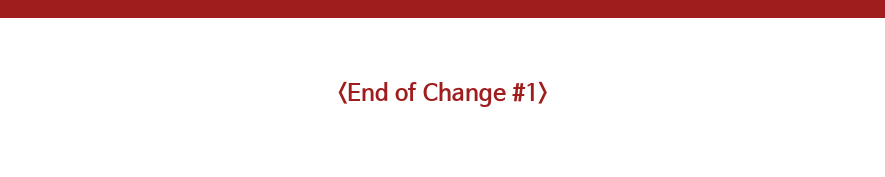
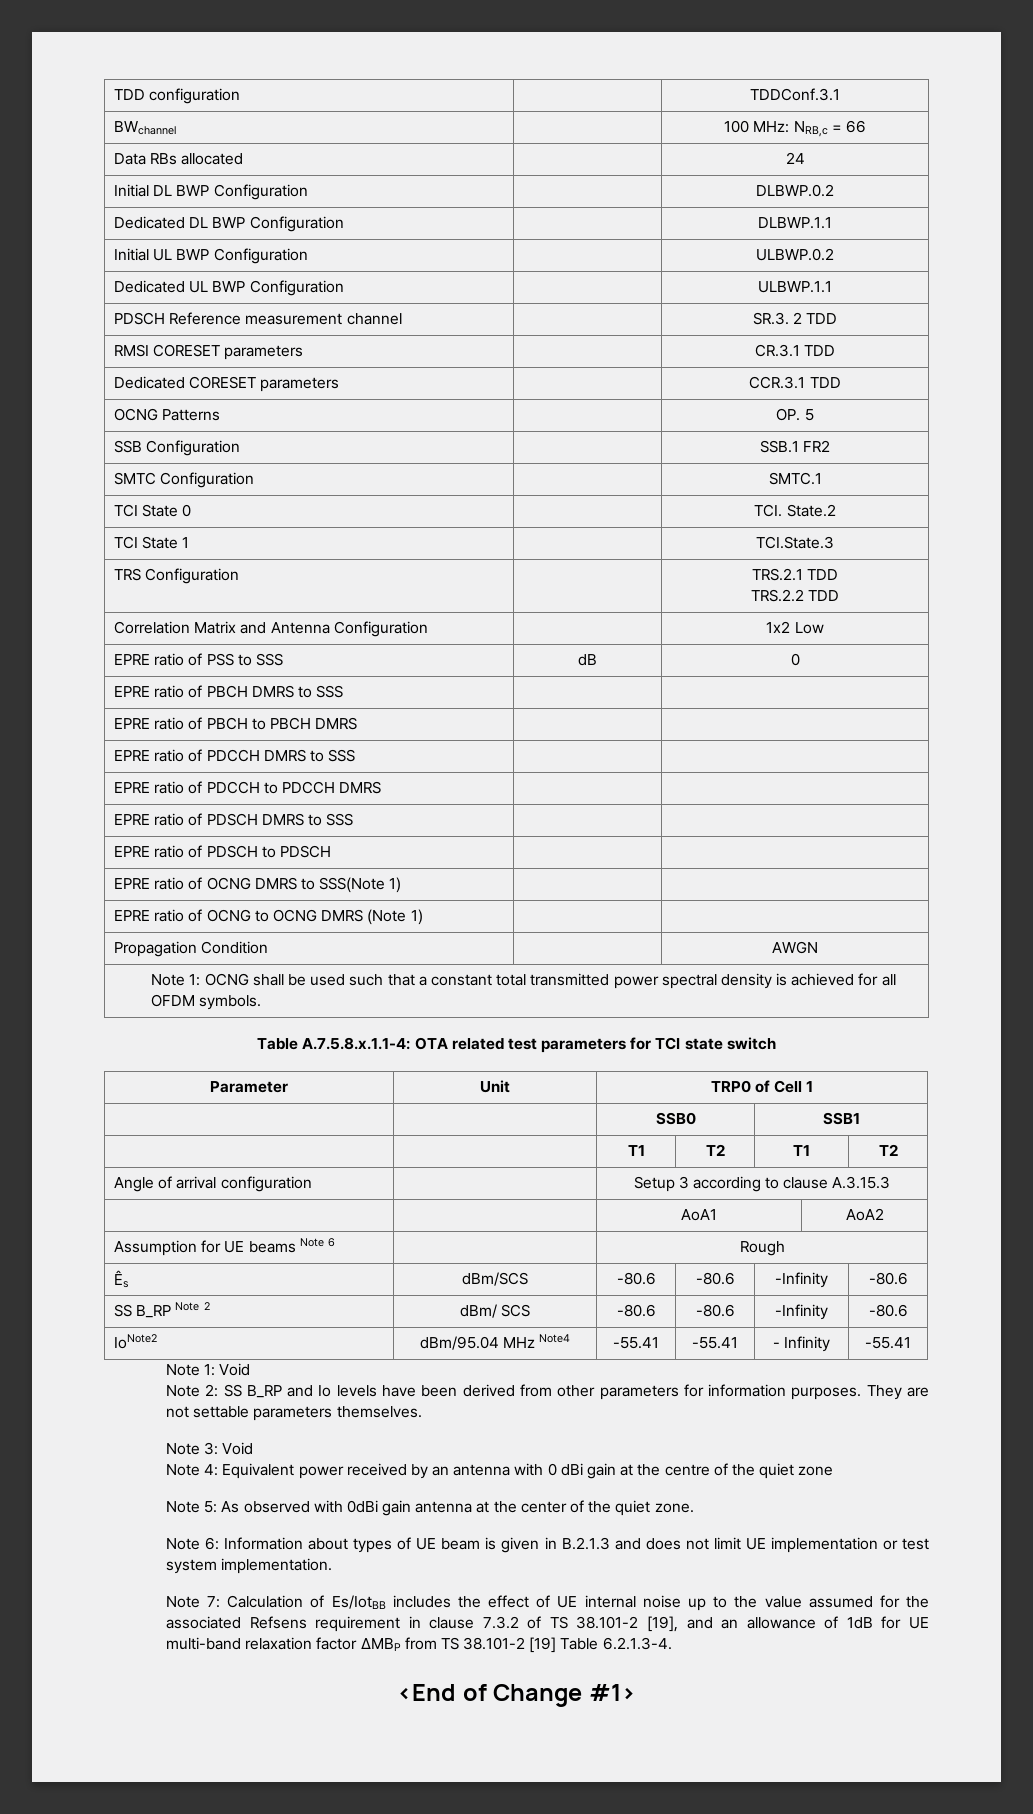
+ TDD configuration | | TDDConf.3.1
+ BWchannel | | 100 MHz: NRB,c = 66
+ Data RBs allocated | | 24
+ Initial DL BWP Configuration | | DLBWP.0.2
+ Dedicated DL BWP Configuration | | DLBWP.1.1
+ Initial UL BWP Configuration | | ULBWP.0.2
+ Dedicated UL BWP Configuration | | ULBWP.1.1
+ PDSCH Reference measurement channel | | SR.3. 2 TDD
+ RMSI CORESET parameters | | CR.3.1 TDD
+ Dedicated CORESET parameters | | CCR.3.1 TDD
+ OCNG Patterns | | OP. 5
+ SSB Configuration | | SSB.1 FR2
+ SMTC Configuration | | SMTC.1
+ TCI State 0 | | TCI. State.2
+ TCI State 1 | | TCI.State.3
+ TRS Configuration | | TRS.2.1 TDD
+ TRS.2.2 TDD
+ Correlation Matrix and Antenna Configuration | | 1x2 Low
+ EPRE ratio of PSS to SSS | dB | 0
+ EPRE ratio of PBCH DMRS to SSS | |
+ EPRE ratio of PBCH to PBCH DMRS | |
+ EPRE ratio of PDCCH DMRS to SSS | |
+ EPRE ratio of PDCCH to PDCCH DMRS | |
+ EPRE ratio of PDSCH DMRS to SSS | |
+ EPRE ratio of PDSCH to PDSCH | |
+ EPRE ratio of OCNG DMRS to SSS(Note 1) | |
+ EPRE ratio of OCNG to OCNG DMRS (Note 1) | |
+ Propagation Condition | | AWGN
+ Note 1: OCNG shall be used such that a constant total transmitted power spectral density is achieved for all OFDM symbols.
+ Table A.7.5.8.x.1.1-4: OTA related test parameters for TCI state switch
+ Parameter | Unit | TRP0 of Cell 1
+ | | SSB0 | SSB1
+ | | T1 | T2 | T1 | T2
+ Angle of arrival configuration | | Setup 3 according to clause A.3.15.3
+ | | AoA1 | AoA2
+ Assumption for UE beams Note 6 | | Rough
+ Ês | dBm/SCS | -80.6 | -80.6 | -Infinity | -80.6
+ SS B_RP Note 2 | dBm/ SCS | -80.6 | -80.6 | -Infinity | -80.6
+ IoNote2 | dBm/95.04 MHz Note4 | -55.41 | -55.41 | - Infinity | -55.41
+ Note 1: Void
+ Note 2: SS B_RP and Io levels have been derived from other parameters for information purposes. They are not settable parameters themselves.
+ Note 3: Void
+ Note 4: Equivalent power received by an antenna with 0 dBi gain at the centre of the quiet zone
+ Note 5: As observed with 0dBi gain antenna at the center of the quiet zone.
+ Note 6: Information about types of UE beam is given in B.2.1.3 and does not limit UE implementation or test system implementation.
+ Note 7: Calculation of Es/IotBB includes the effect of UE internal noise up to the value assumed for the associated Refsens requirement in clause 7.3.2 of TS 38.101-2 [19], and an allowance of 1dB for UE multi-band relaxation factor ΔMBP from TS 38.101-2 [19] Table 6.2.1.3-4.

